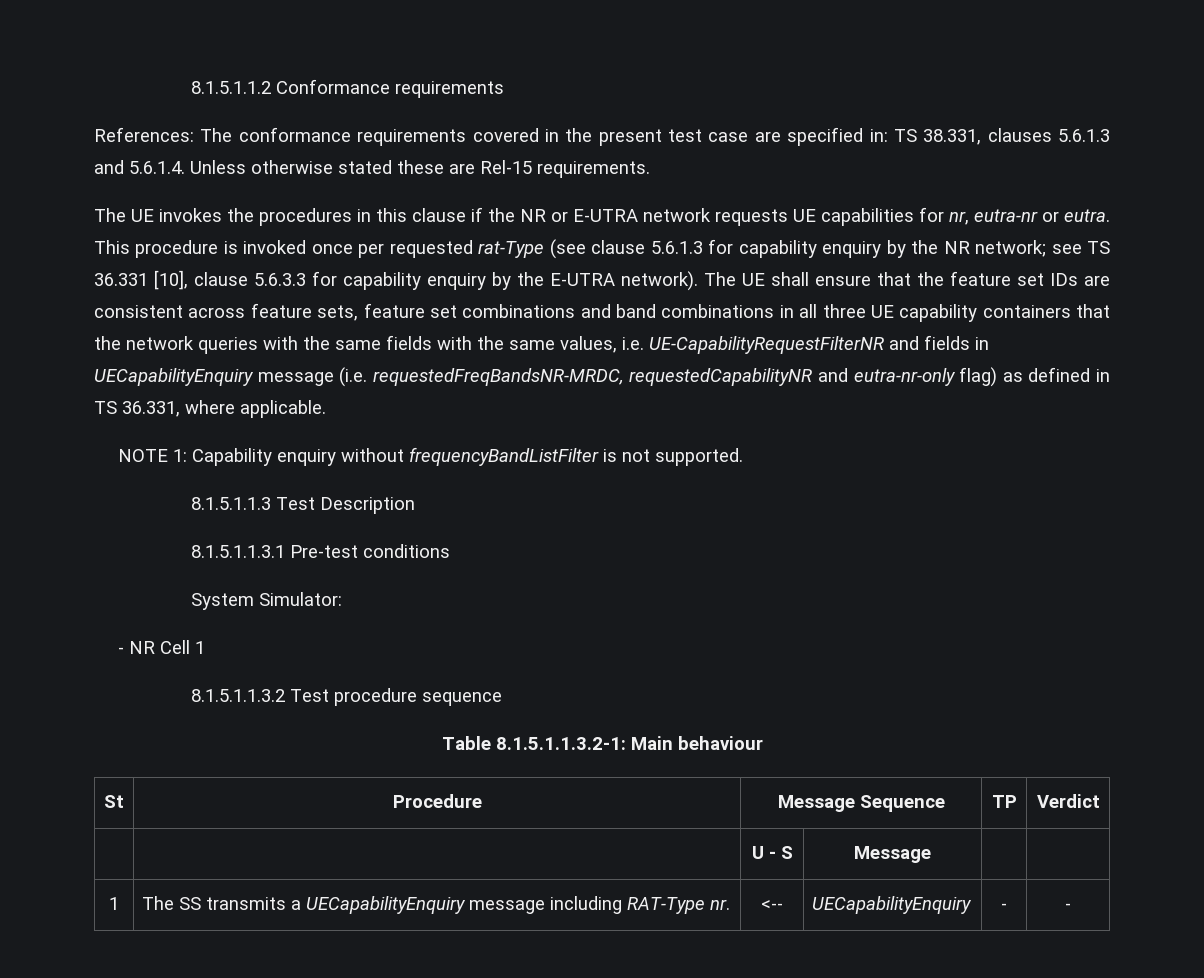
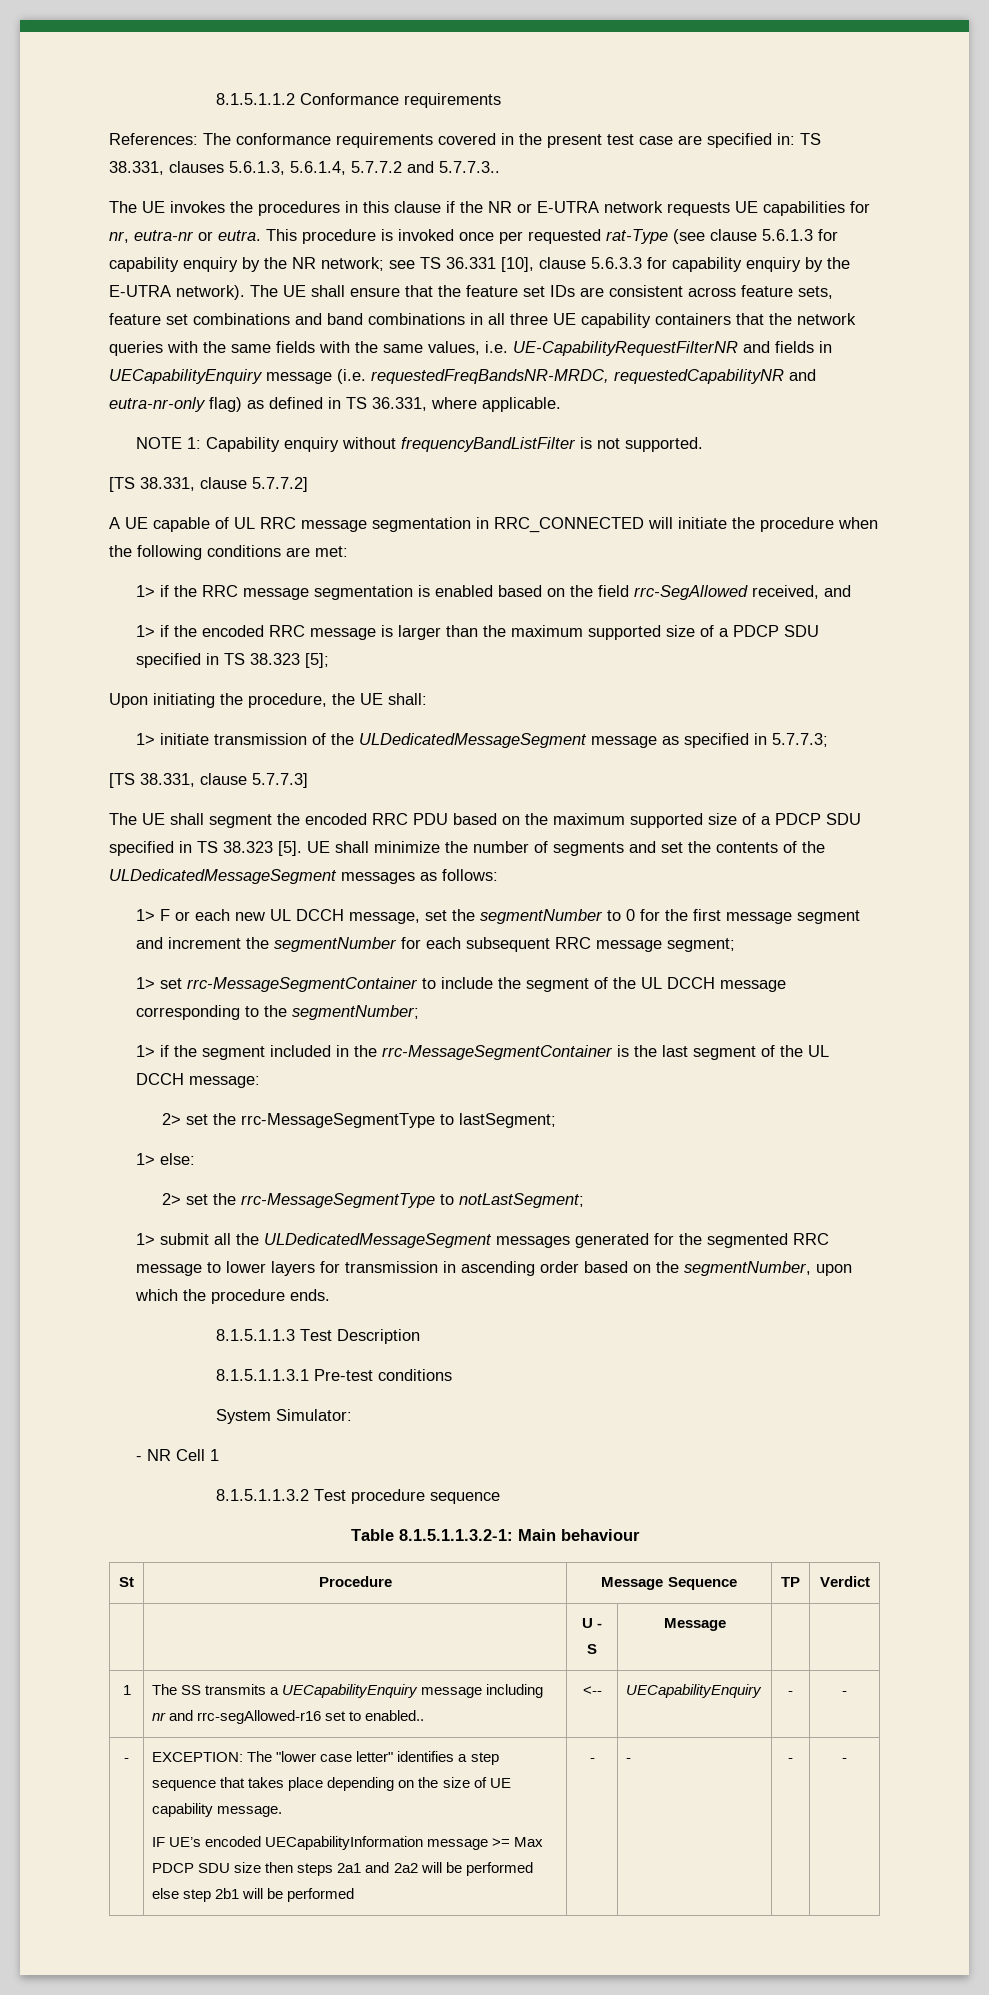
- References: The conformance requirements covered in the present test case are specified in: TS 38.331, clauses 5.6.1.3 and 5.6.1.4. Unless otherwise stated these are Rel-15 requirements.
+ References: The conformance requirements covered in the present test case are specified in: TS 38.331, clauses 5.6.1.3, 5.6.1.4, 5.7.7.2 and 5.7.7.3..
+ [TS 38.331, clause 5.7.7.2]
+ A UE capable of UL RRC message segmentation in RRC_CONNECTED will initiate the procedure when the following conditions are met:
+ 1> if the RRC message segmentation is enabled based on the field rrc-SegAllowed received, and
+ 1> if the encoded RRC message is larger than the maximum supported size of a PDCP SDU specified in TS 38.323 [5];
+ Upon initiating the procedure, the UE shall:
+ 1> initiate transmission of the ULDedicatedMessageSegment message as specified in 5.7.7.3;
+ [TS 38.331, clause 5.7.7.3]
+ The UE shall segment the encoded RRC PDU based on the maximum supported size of a PDCP SDU specified in TS 38.323 [5]. UE shall minimize the number of segments and set the contents of the ULDedicatedMessageSegment messages as follows:
+ 1> F or each new UL DCCH message, set the segmentNumber to 0 for the first message segment and increment the segmentNumber for each subsequent RRC message segment;
+ 1> set rrc-MessageSegmentContainer to include the segment of the UL DCCH message corresponding to the segmentNumber;
+ 1> if the segment included in the rrc-MessageSegmentContainer is the last segment of the UL DCCH message:
+ 2> set the rrc-MessageSegmentType to lastSegment;
+ 1> else:
+ 2> set the rrc-MessageSegmentType to notLastSegment;
+ 1> submit all the ULDedicatedMessageSegment messages generated for the segmented RRC message to lower layers for transmission in ascending order based on the segmentNumber, upon which the procedure ends.
- 1 | The SS transmits a UECapabilityEnquiry message including RAT-Type nr. | <-- | UECapabilityEnquiry | - | -
+ 1 | The SS transmits a UECapabilityEnquiry message including nr and rrc-segAllowed-r16 set to enabled.. | <-- | UECapabilityEnquiry | - | -
+ - | EXCEPTION: The "lower case letter" identifies a step sequence that takes place depending on the size of UE capability message.
+ IF UE’s encoded UECapabilityInformation message >= Max PDCP SDU size then steps 2a1 and 2a2 will be performed else step 2b1 will be performed | - | - | - | -

